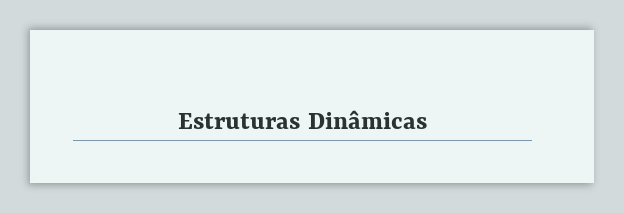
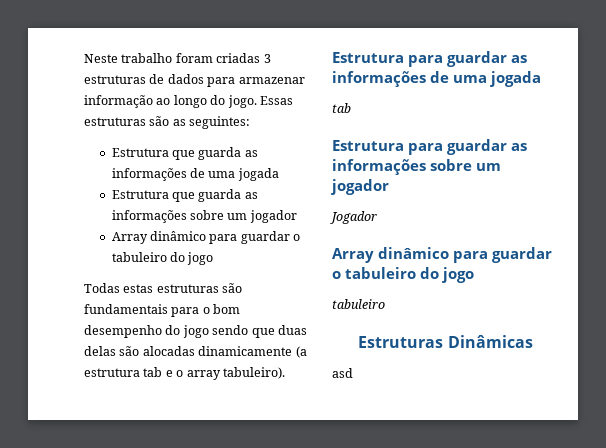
+ Neste trabalho foram criadas 3 estruturas de dados para armazenar informação ao longo do jogo. Essas estruturas são as seguintes:
+ Estrutura que guarda as informações de uma jogada
+ Estrutura que guarda as informações sobre um jogador
+ Array dinâmico para guardar o tabuleiro do jogo
+ Todas estas estruturas são fundamentais para o bom desempenho do jogo sendo que duas delas são alocadas dinamicamente (a estrutura tab e o array tabuleiro).
+ Estrutura para guardar as informações de uma jogada
+ tab
+ Estrutura para guardar as informações sobre um jogador
+ Jogador
+ Array dinâmico para guardar o tabuleiro do jogo
+ tabuleiro
+ asd

